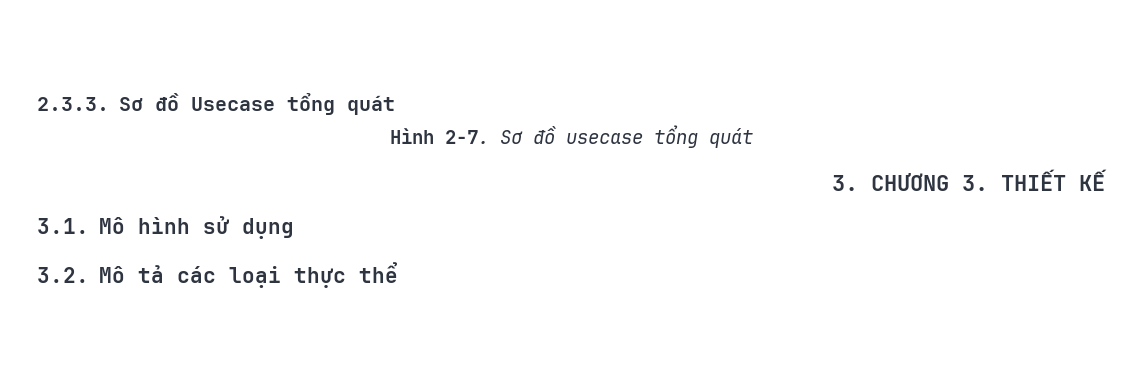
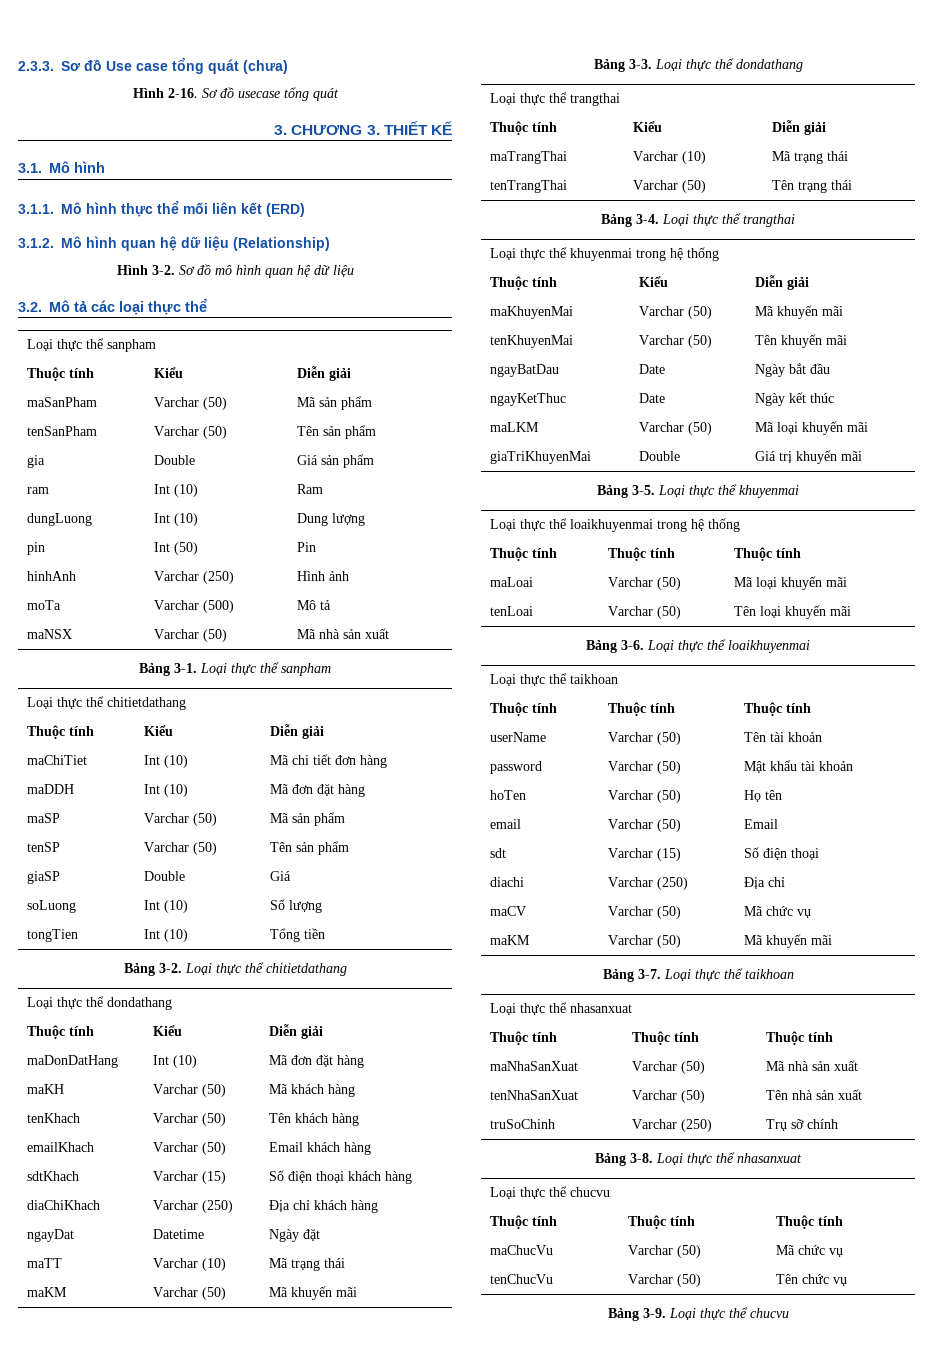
- 2.3.3. Sơ đồ Usecase tổng quát
- Hình 2-7.
+ 2.3.3. Sơ đồ Use case tổng quát (chưa)
+ Hình 2-16.
- 3.1. Mô hình sử dụng
+ 3.1. Mô hình
+ 3.1.1. Mô hình thực thể mối liên kết (ERD)
+ 3.1.2. Mô hình quan hệ dữ liệu (Relationship)
+ Hình 3-2. Sơ đồ mô hình quan hệ dữ liệu
  3.2. Mô tả các loại thực thể
+ Loại thực thể sanpham
+ Thuộc tính | Kiểu | Diễn giải
+ maSanPham | Varchar (50) | Mã sản phẩm
+ tenSanPham | Varchar (50) | Tên sản phẩm
+ gia | Double | Giá sản phẩm
+ ram | Int (10) | Ram
+ dungLuong | Int (10) | Dung lượng
+ pin | Int (50) | Pin
+ hinhAnh | Varchar (250) | Hình ảnh
+ moTa | Varchar (500) | Mô tả
+ maNSX | Varchar (50) | Mã nhà sản xuất
+ Bảng 3-1. Loại thực thể sanpham
+ Loại thực thể chitietdathang
+ Thuộc tính | Kiểu | Diễn giải
+ maChiTiet | Int (10) | Mã chi tiết đơn hàng
+ maDDH | Int (10) | Mã đơn đặt hàng
+ maSP | Varchar (50) | Mã sản phẩm
+ tenSP | Varchar (50) | Tên sản phẩm
+ giaSP | Double | Giá
+ soLuong | Int (10) | Số lượng
+ tongTien | Int (10) | Tổng tiền
+ Bảng 3-2. Loại thực thể chitietdathang
+ Loại thực thể dondathang
+ Thuộc tính | Kiểu | Diễn giải
+ maDonDatHang | Int (10) | Mã đơn đặt hàng
+ maKH | Varchar (50) | Mã khách hàng
+ tenKhach | Varchar (50) | Tên khách hàng
+ emailKhach | Varchar (50) | Email khách hàng
+ sdtKhach | Varchar (15) | Số điện thoại khách hàng
+ diaChiKhach | Varchar (250) | Địa chỉ khách hàng
+ ngayDat | Datetime | Ngày đặt
+ maTT | Varchar (10) | Mã trạng thái
+ maKM | Varchar (50) | Mã khuyến mãi
+ Bảng 3-3. Loại thực thể dondathang
+ Loại thực thể trangthai
+ Thuộc tính | Kiểu | Diễn giải
+ maTrangThai | Varchar (10) | Mã trạng thái
+ tenTrangThai | Varchar (50) | Tên trạng thái
+ Bảng 3-4. Loại thực thể trangthai
+ Loại thực thể khuyenmai trong hệ thống
+ Thuộc tính | Kiểu | Diễn giải
+ maKhuyenMai | Varchar (50) | Mã khuyến mãi
+ tenKhuyenMai | Varchar (50) | Tên khuyến mãi
+ ngayBatDau | Date | Ngày bắt đầu
+ ngayKetThuc | Date | Ngày kết thúc
+ maLKM | Varchar (50) | Mã loại khuyến mãi
+ giaTriKhuyenMai | Double | Giá trị khuyến mãi
+ Bảng 3-5. Loại thực thể khuyenmai
+ Loại thực thể loaikhuyenmai trong hệ thống
+ Thuộc tính | Thuộc tính | Thuộc tính
+ maLoai | Varchar (50) | Mã loại khuyến mãi
+ tenLoai | Varchar (50) | Tên loại khuyến mãi
+ Bảng 3-6. Loại thực thể loaikhuyenmai
+ Loại thực thể taikhoan
+ Thuộc tính | Thuộc tính | Thuộc tính
+ userName | Varchar (50) | Tên tài khoản
+ password | Varchar (50) | Mật khẩu tài khoản
+ hoTen | Varchar (50) | Họ tên
+ email | Varchar (50) | Email
+ sdt | Varchar (15) | Số điện thoại
+ diachi | Varchar (250) | Địa chỉ
+ maCV | Varchar (50) | Mã chức vụ
+ maKM | Varchar (50) | Mã khuyến mãi
+ Bảng 3-7. Loại thực thể taikhoan
+ Loại thực thể nhasanxuat
+ Thuộc tính | Thuộc tính | Thuộc tính
+ maNhaSanXuat | Varchar (50) | Mã nhà sản xuất
+ tenNhaSanXuat | Varchar (50) | Tên nhà sản xuất
+ truSoChinh | Varchar (250) | Trụ sỡ chính
+ Bảng 3-8. Loại thực thể nhasanxuat
+ Loại thực thể chucvu
+ Thuộc tính | Thuộc tính | Thuộc tính
+ maChucVu | Varchar (50) | Mã chức vụ
+ tenChucVu | Varchar (50) | Tên chức vụ
+ Bảng 3-9. Loại thực thể chucvu

